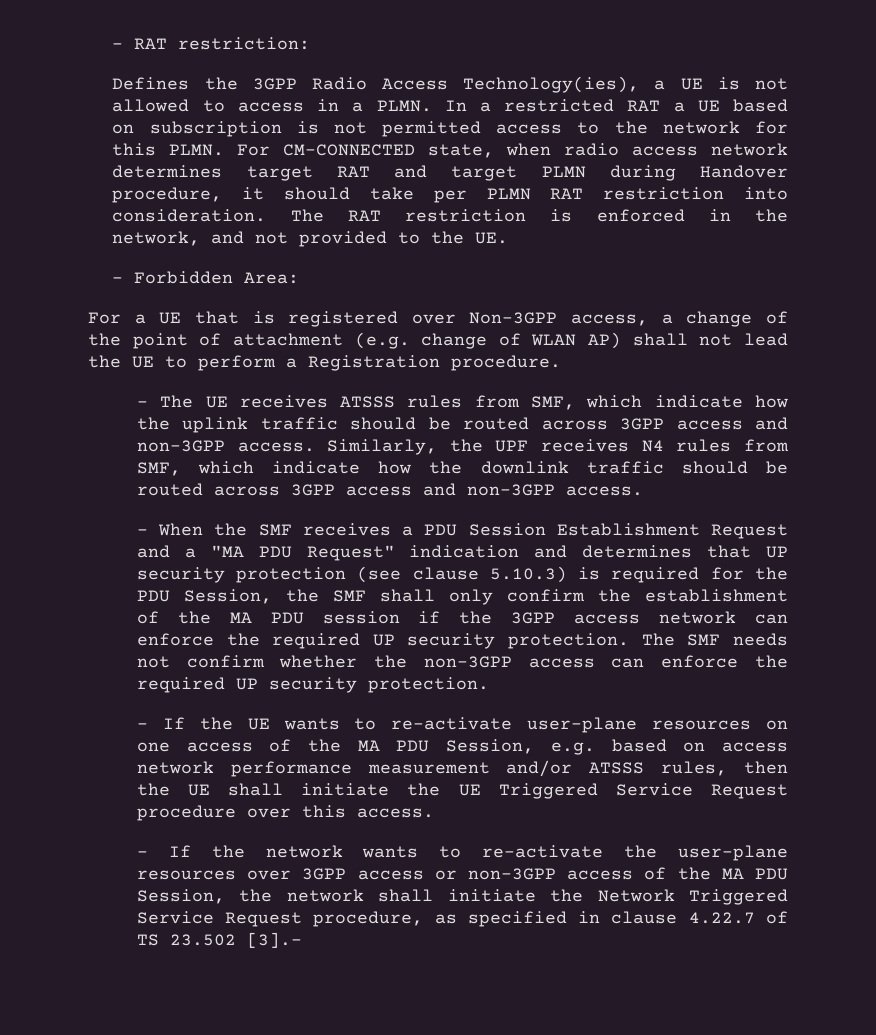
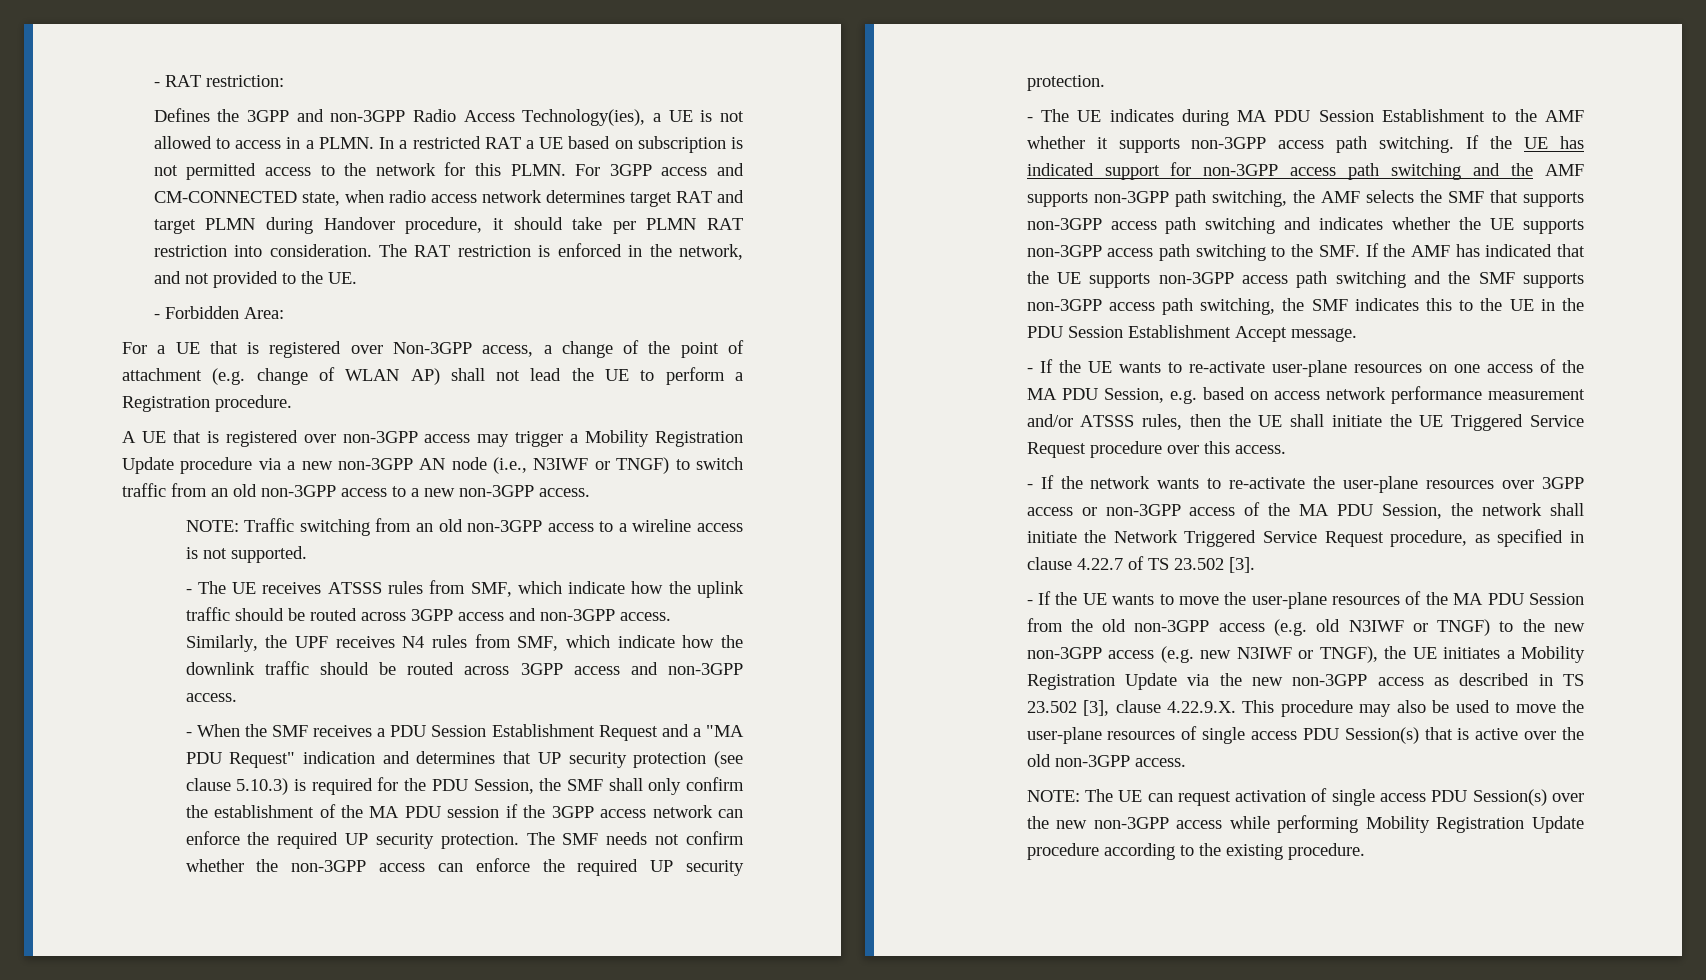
- Defines the 3GPP Radio Access Technology(ies), a UE is not allowed to access in a PLMN.
+ Defines the 3GPP and non-3GPP Radio Access Technology(ies), a UE is not allowed to access in a PLMN.
- For CM-CONNECTED state, when radio access network determines target RAT and target PLMN during Handover procedure, it should take per PLMN RAT restriction into consideration.
+ For 3GPP access and CM-CONNECTED state, when radio access network determines target RAT and target PLMN during Handover procedure, it should take per PLMN RAT restriction into consideration.
+ A UE that is registered over non-3GPP access may trigger a Mobility Registration Update procedure via a new non-3GPP AN node (i.e., N3IWF or TNGF) to switch traffic from an old non-3GPP access to a new non-3GPP access.
+ NOTE: Traffic switching from an old non-3GPP access to a wireline access is not supported.
+ - The UE indicates during MA PDU Session Establishment to the AMF whether it supports non-3GPP access path switching. If the UE has indicated support for non-3GPP access path switching and the AMF supports non-3GPP path switching, the AMF selects the SMF that supports non-3GPP access path switching and indicates whether the UE supports non-3GPP access path switching to the SMF. If the AMF has indicated that the UE supports non-3GPP access path switching and the SMF supports non-3GPP access path switching, the SMF indicates this to the UE in the PDU Session Establishment Accept message.
- - If the network wants to re-activate the user-plane resources over 3GPP access or non-3GPP access of the MA PDU Session, the network shall initiate the Network Triggered Service Request procedure, as specified in clause 4.22.7 of TS 23.502 [3].-
+ - If the network wants to re-activate the user-plane resources over 3GPP access or non-3GPP access of the MA PDU Session, the network shall initiate the Network Triggered Service Request procedure, as specified in clause 4.22.7 of TS 23.502 [3].
+ - If the UE wants to move the user-plane resources of the MA PDU Session from the old non-3GPP access (e.g. old N3IWF or TNGF) to the new non-3GPP access (e.g. new N3IWF or TNGF), the UE initiates a Mobility Registration Update via the new non-3GPP access as described in TS 23.502 [3], clause 4.22.9.X. This procedure may also be used to move the user-plane resources of single access PDU Session(s) that is active over the old non-3GPP access.
+ NOTE: The UE can request activation of single access PDU Session(s) over the new non-3GPP access while performing Mobility Registration Update procedure according to the existing procedure.

